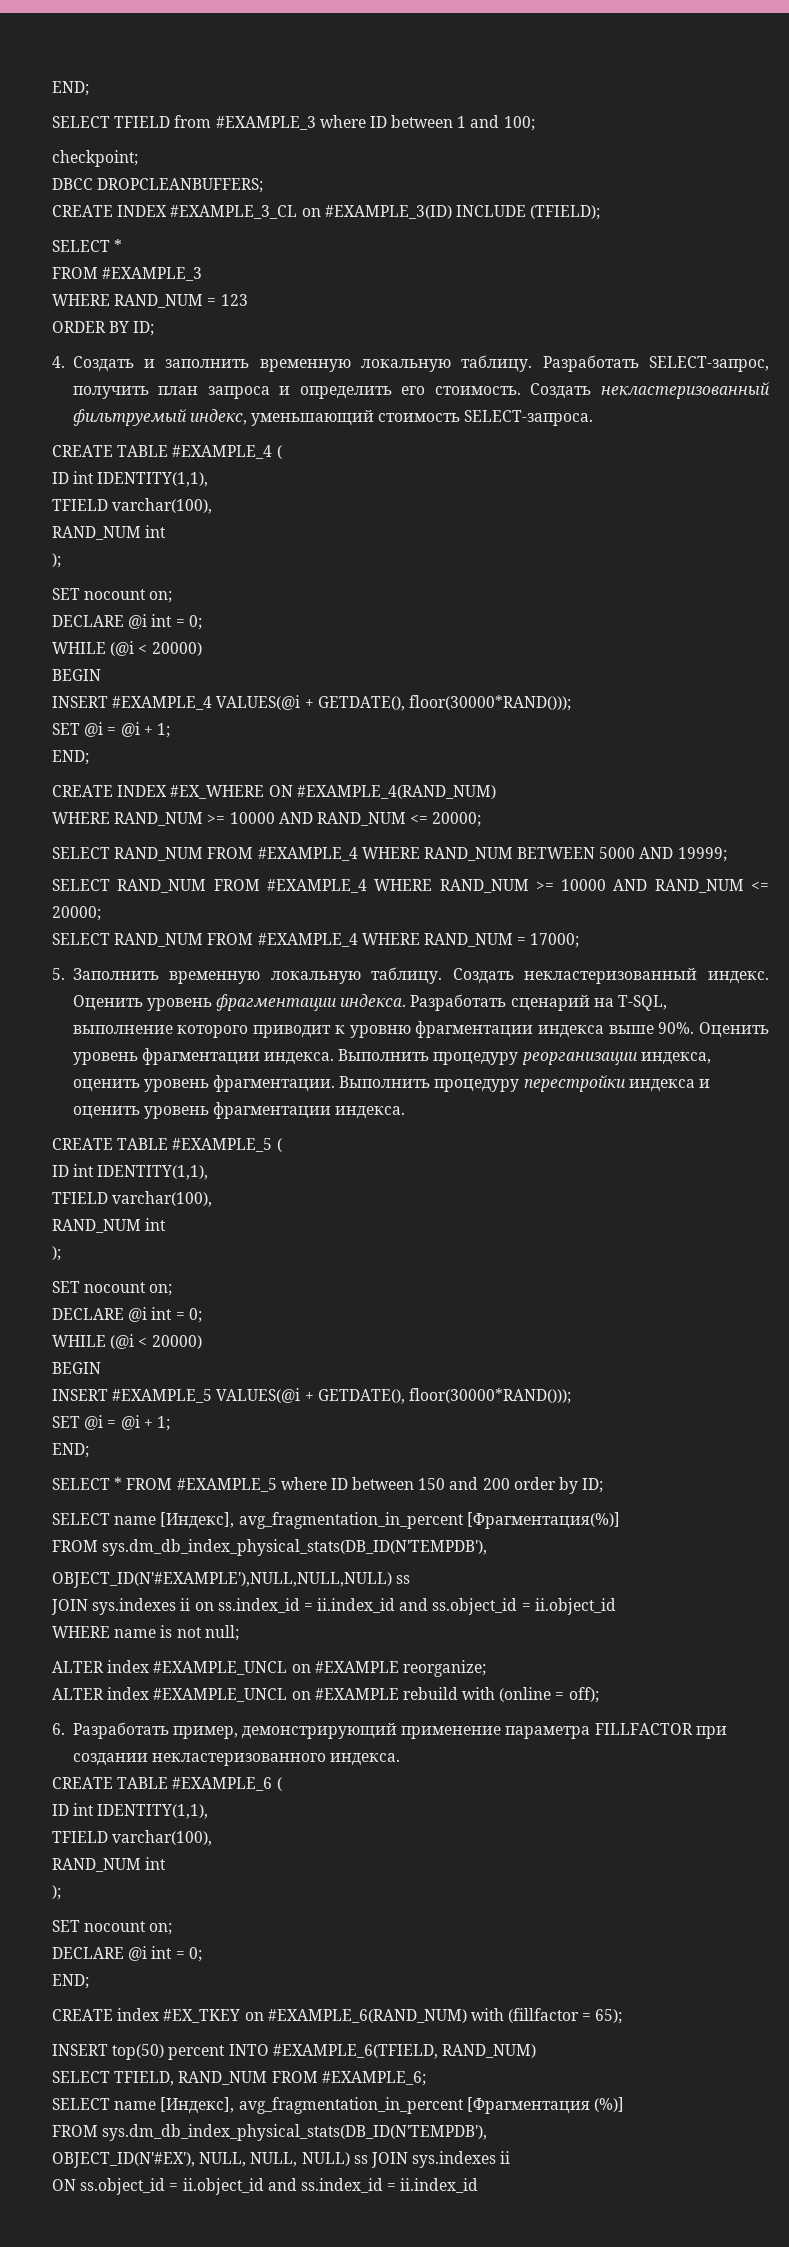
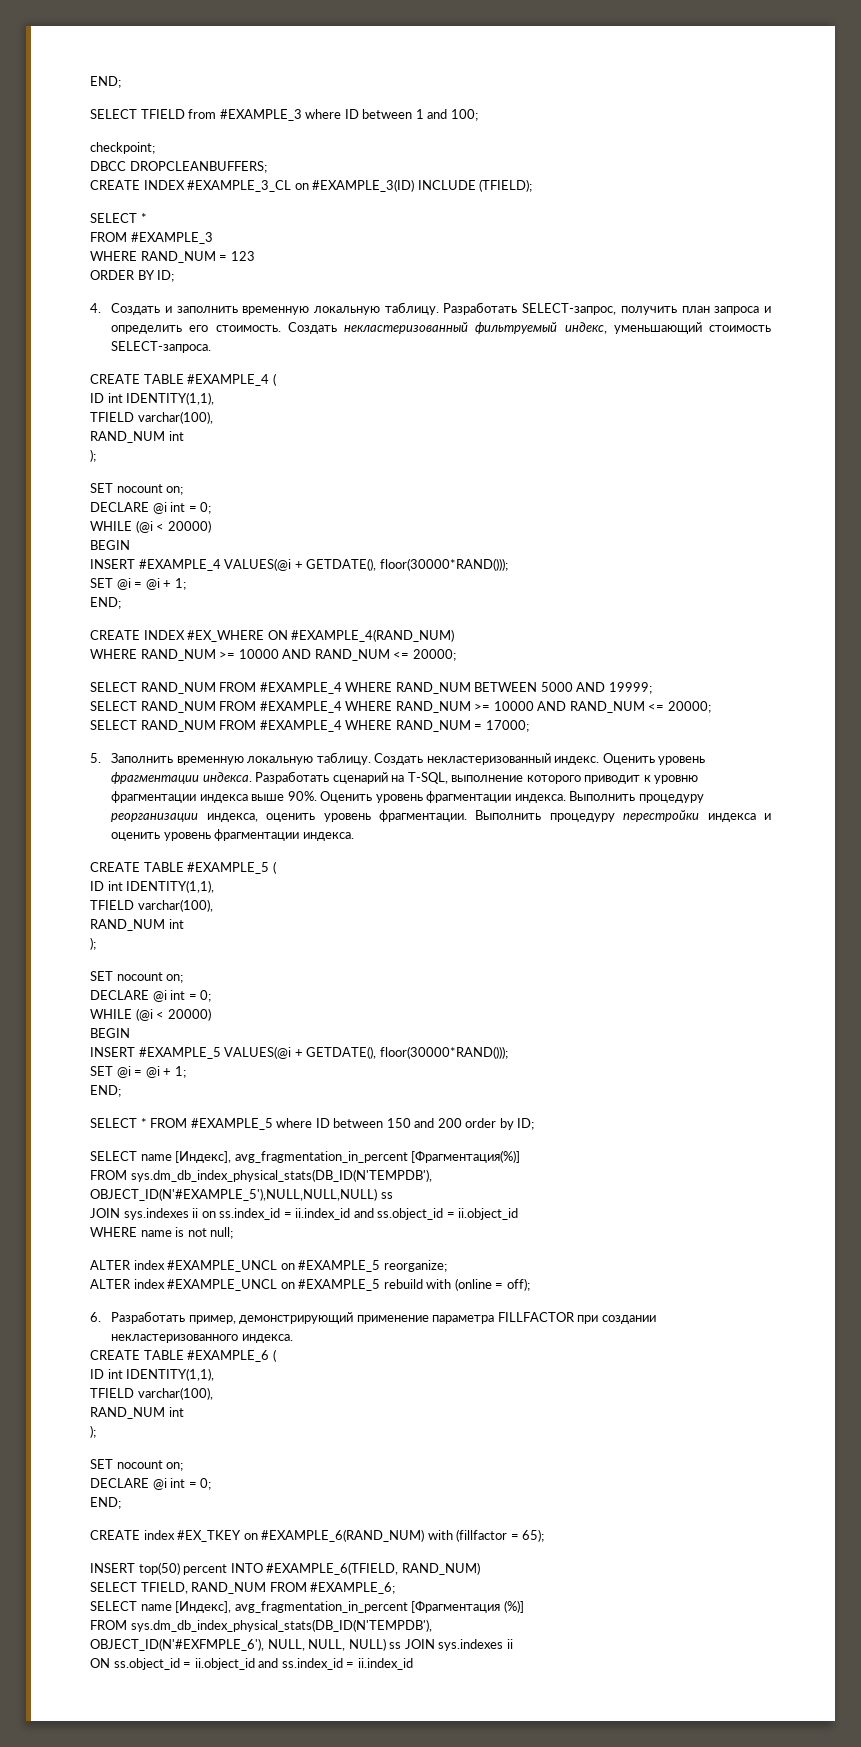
- OBJECT_ID(N'#EXAMPLE'),NULL,NULL,NULL) ss
+ OBJECT_ID(N'#EXAMPLE_5'),NULL,NULL,NULL) ss
- ALTER index #EXAMPLE_UNCL on #EXAMPLE reorganize;
+ ALTER index #EXAMPLE_UNCL on #EXAMPLE_5 reorganize;
- ALTER index #EXAMPLE_UNCL on #EXAMPLE rebuild with (online = off);
+ ALTER index #EXAMPLE_UNCL on #EXAMPLE_5 rebuild with (online = off);
- OBJECT_ID(N'#EX'), NULL, NULL, NULL) ss JOIN sys.indexes ii
+ OBJECT_ID(N'#EXFMPLE_6'), NULL, NULL, NULL) ss JOIN sys.indexes ii

